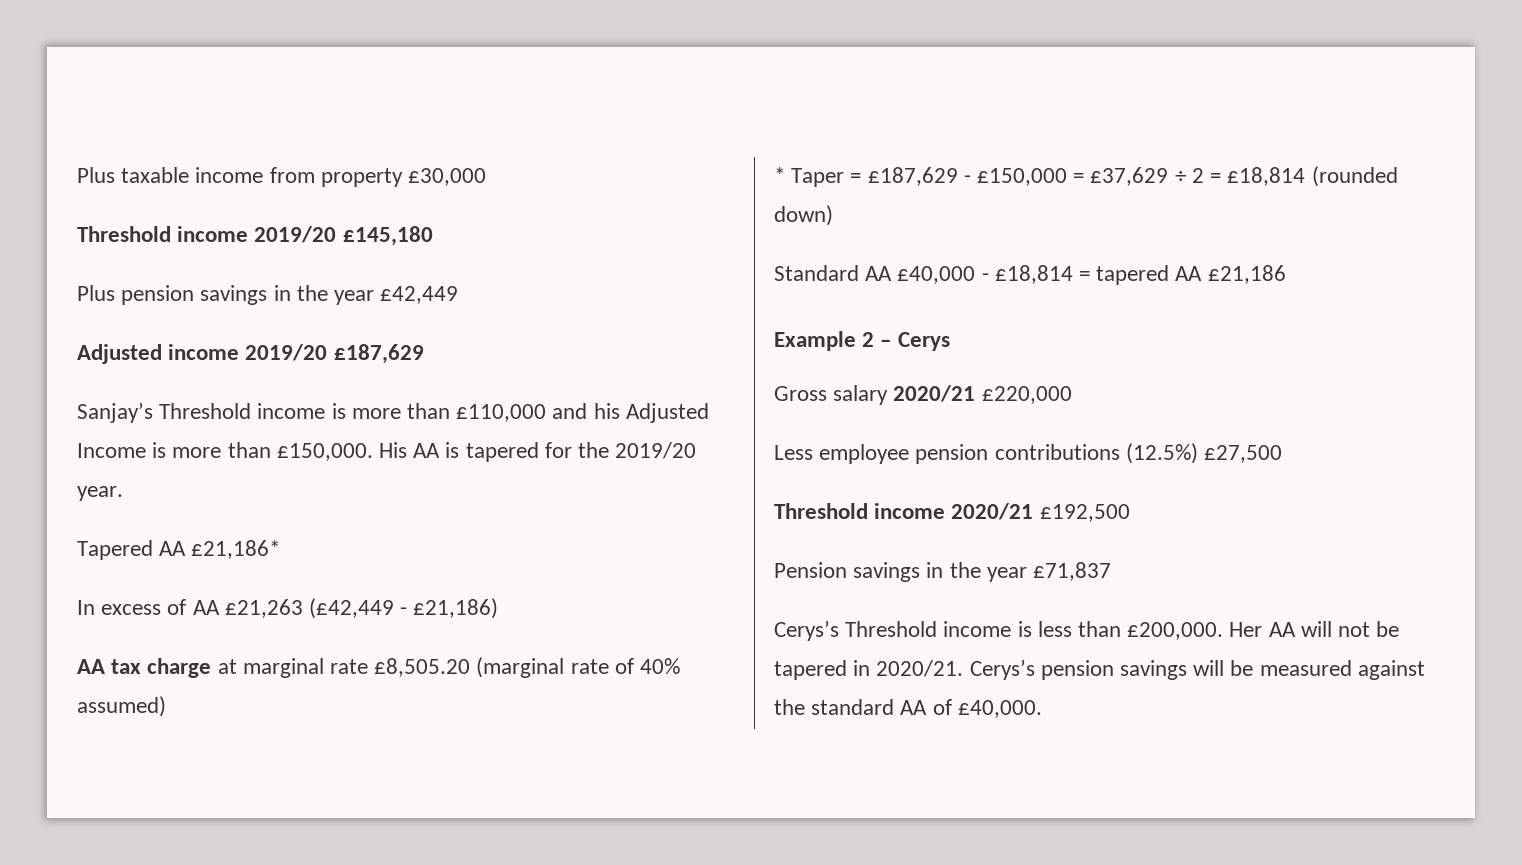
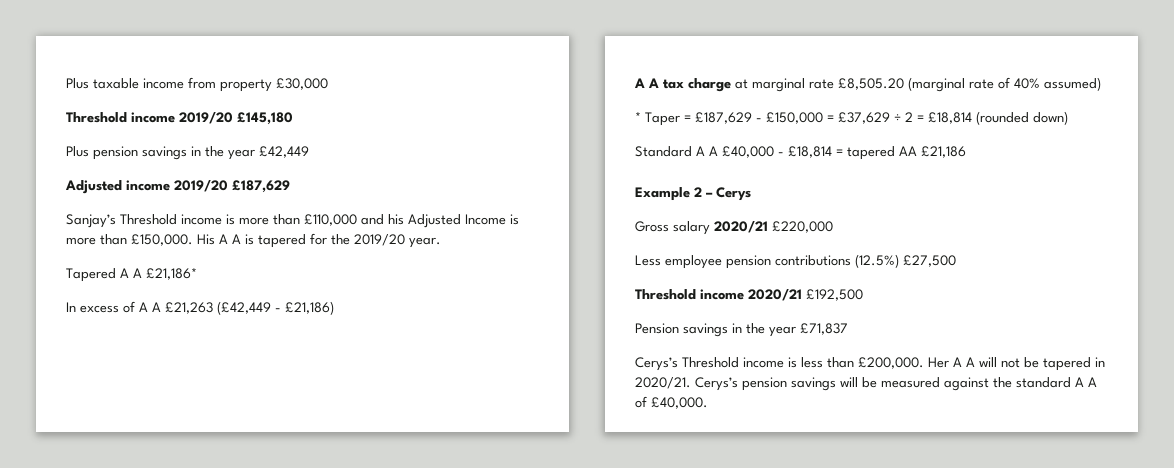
- His AA is tapered for the 2019/20 year.
+ His A A is tapered for the 2019/20 year.
- Tapered AA £21,186*
+ Tapered A A £21,186*
- In excess of AA £21,263 (£42,449 - £21,186)
+ In excess of A A £21,263 (£42,449 - £21,186)
- AA tax charge at marginal rate £8,505.20 (marginal rate of 40% assumed)
+ A A tax charge at marginal rate £8,505.20 (marginal rate of 40% assumed)
- Standard AA £40,000 - £18,814 = tapered AA £21,186
+ Standard A A £40,000 - £18,814 = tapered AA £21,186
- Her AA will not be tapered in 2020/21.
+ Her A A will not be tapered in 2020/21.
- Cerys’s pension savings will be measured against the standard AA of £40,000.
+ Cerys’s pension savings will be measured against the standard A A of £40,000.

